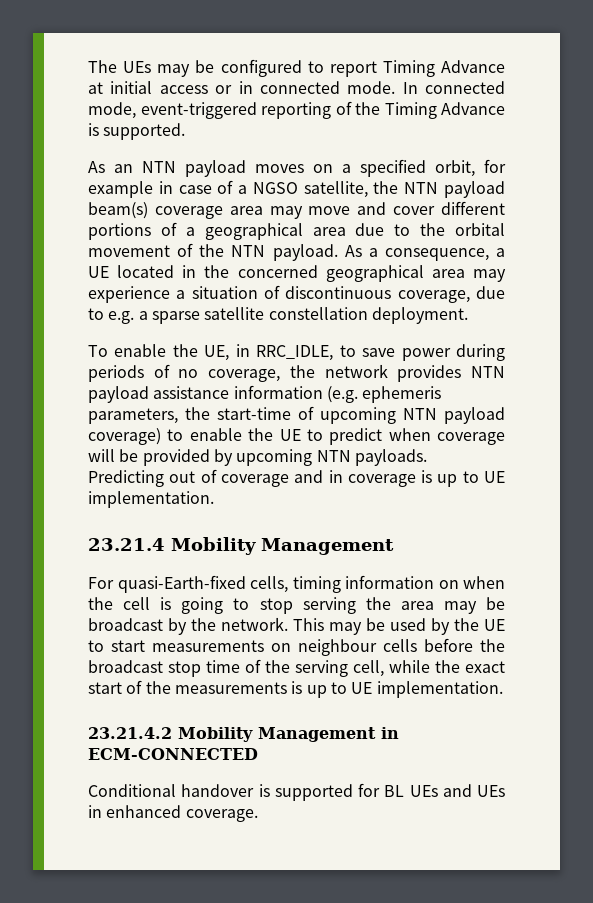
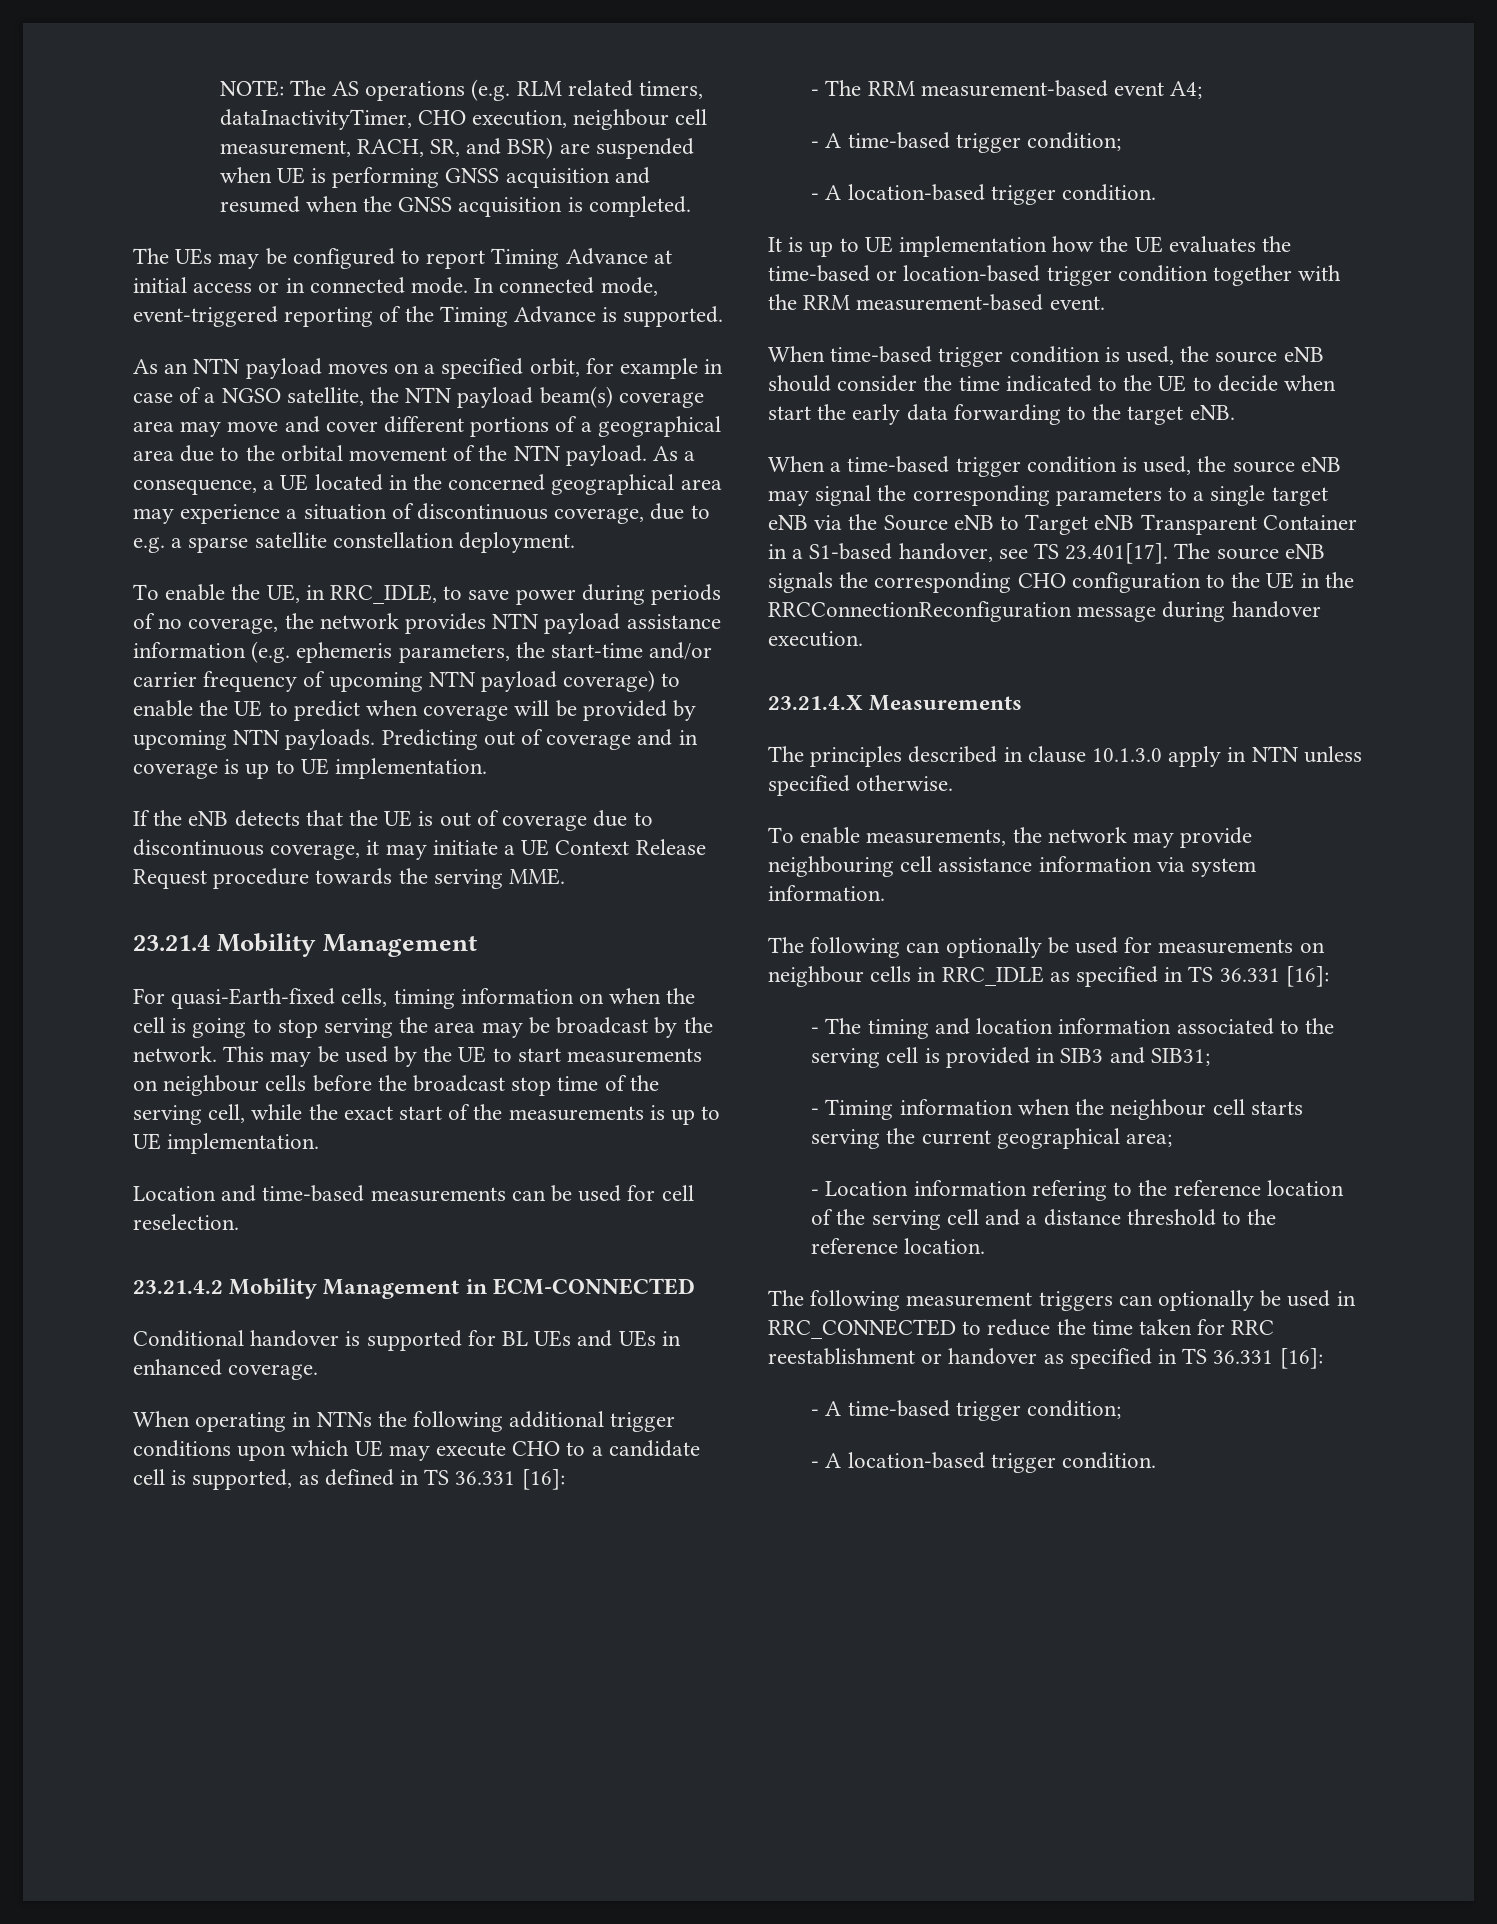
+ NOTE: The AS operations (e.g. RLM related timers, dataInactivityTimer, CHO execution, neighbour cell measurement, RACH, SR, and BSR) are suspended when UE is performing GNSS acquisition and resumed when the GNSS acquisition is completed.
- To enable the UE, in RRC_IDLE, to save power during periods of no coverage, the network provides NTN payload assistance information (e.g. ephemeris parameters, the start-time of upcoming NTN payload coverage) to enable the UE to predict when coverage will be provided by upcoming NTN payloads.
+ To enable the UE, in RRC_IDLE, to save power during periods of no coverage, the network provides NTN payload assistance information (e.g. ephemeris parameters, the start-time and/or carrier frequency of upcoming NTN payload coverage) to enable the UE to predict when coverage will be provided by upcoming NTN payloads.
+ If the eNB detects that the UE is out of coverage due to discontinuous coverage, it may initiate a UE Context Release Request procedure towards the serving MME.
+ Location and time-based measurements can be used for cell reselection.
+ When operating in NTNs the following additional trigger conditions upon which UE may execute CHO to a candidate cell is supported, as defined in TS 36.331 [16]:
+ - The RRM measurement-based event A4;
+ - A time-based trigger condition;
+ - A location-based trigger condition.
+ It is up to UE implementation how the UE evaluates the time-based or location-based trigger condition together with the RRM measurement-based event.
+ When time-based trigger condition is used, the source eNB should consider the time indicated to the UE to decide when start the early data forwarding to the target eNB.
+ When a time-based trigger condition is used, the source eNB may signal the corresponding parameters to a single target eNB via the Source eNB to Target eNB Transparent Container in a S1-based handover, see TS 23.401[17]. The source eNB signals the corresponding CHO configuration to the UE in the RRCConnectionReconfiguration message during handover execution.
+ 23.21.4.X Measurements
+ The principles described in clause 10.1.3.0 apply in NTN unless specified otherwise.
+ To enable measurements, the network may provide neighbouring cell assistance information via system information.
+ The following can optionally be used for measurements on neighbour cells in RRC_IDLE as specified in TS 36.331 [16]:
+ - The timing and location information associated to the serving cell is provided in SIB3 and SIB31;
+ - Timing information when the neighbour cell starts serving the current geographical area;
+ - Location information refering to the reference location of the serving cell and a distance threshold to the reference location.
+ The following measurement triggers can optionally be used in RRC_CONNECTED to reduce the time taken for RRC reestablishment or handover as specified in TS 36.331 [16]:
+ - A time-based trigger condition;
+ - A location-based trigger condition.

